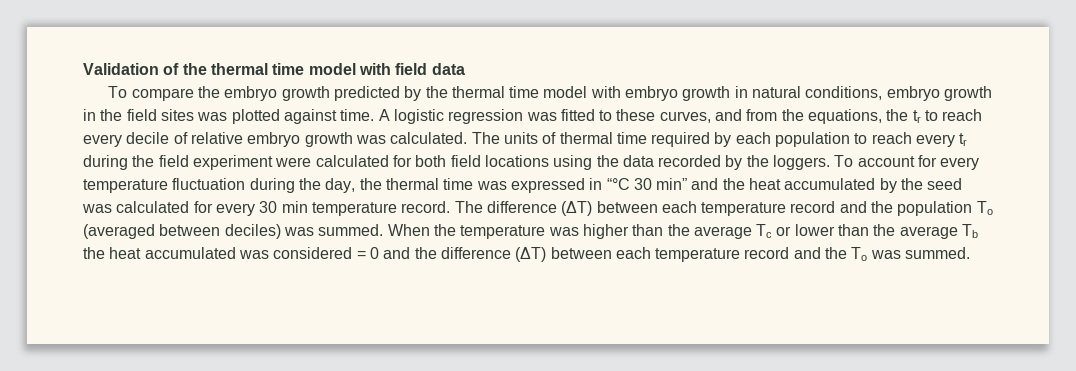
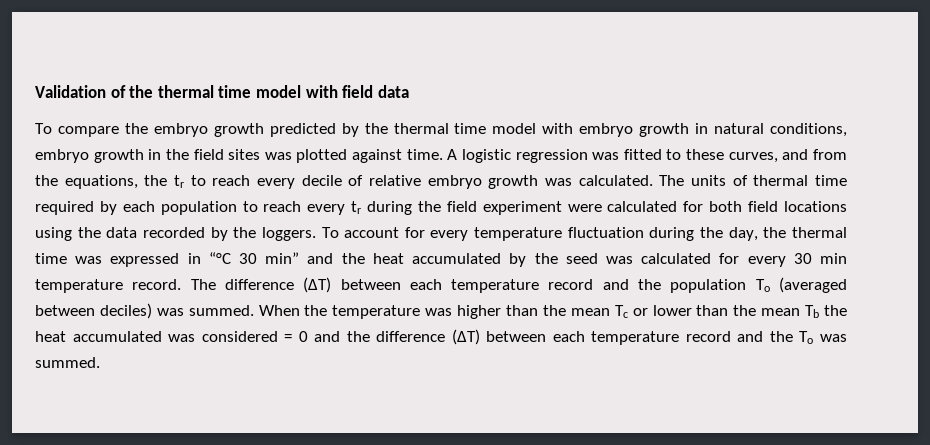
- When the temperature was higher than the average Tc or lower than the average Tb the heat accumulated was considered = 0 and the difference (ΔT) between each temperature record and the To was summed.
+ When the temperature was higher than the mean Tc or lower than the mean Tb the heat accumulated was considered = 0 and the difference (ΔT) between each temperature record and the To was summed.

